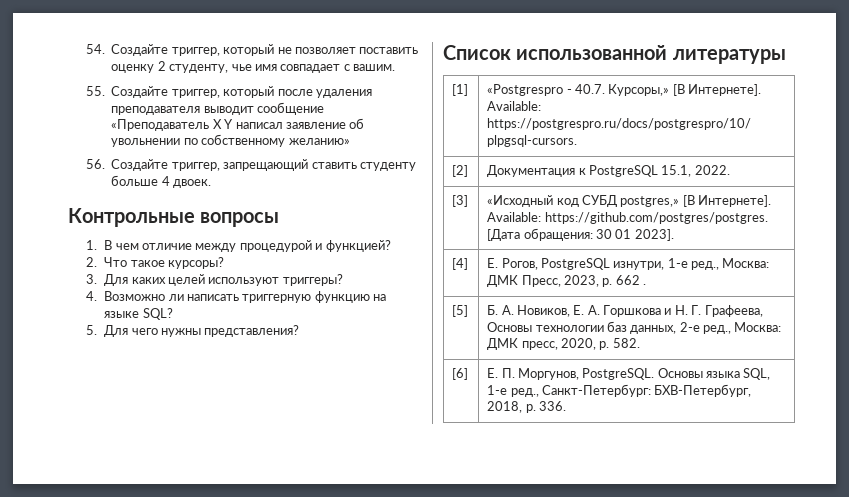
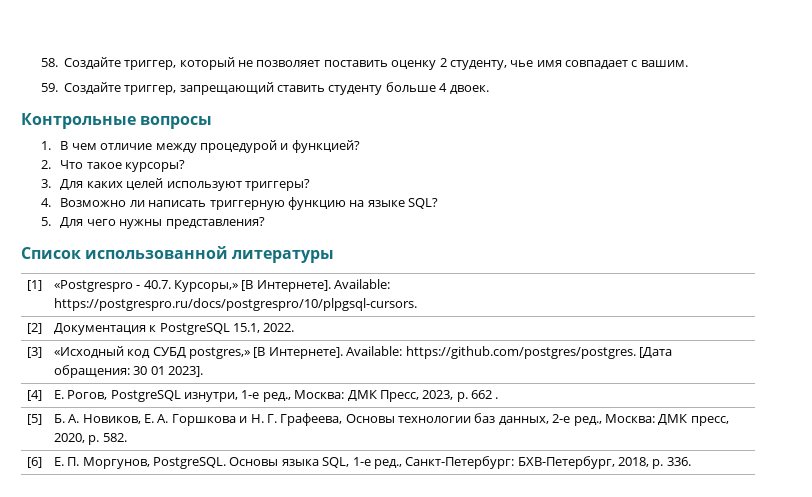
- 54. Создайте триггер, который не позволяет поставить оценку 2 студенту, чье имя совпадает с вашим.
+ 58. Создайте триггер, который не позволяет поставить оценку 2 студенту, чье имя совпадает с вашим.
- 55. Создайте триггер, который после удаления преподавателя выводит сообщение «Преподаватель X Y написал заявление об увольнении по собственному желанию»
- 56. Создайте триггер, запрещающий ставить студенту больше 4 двоек.
+ 59. Создайте триггер, запрещающий ставить студенту больше 4 двоек.

